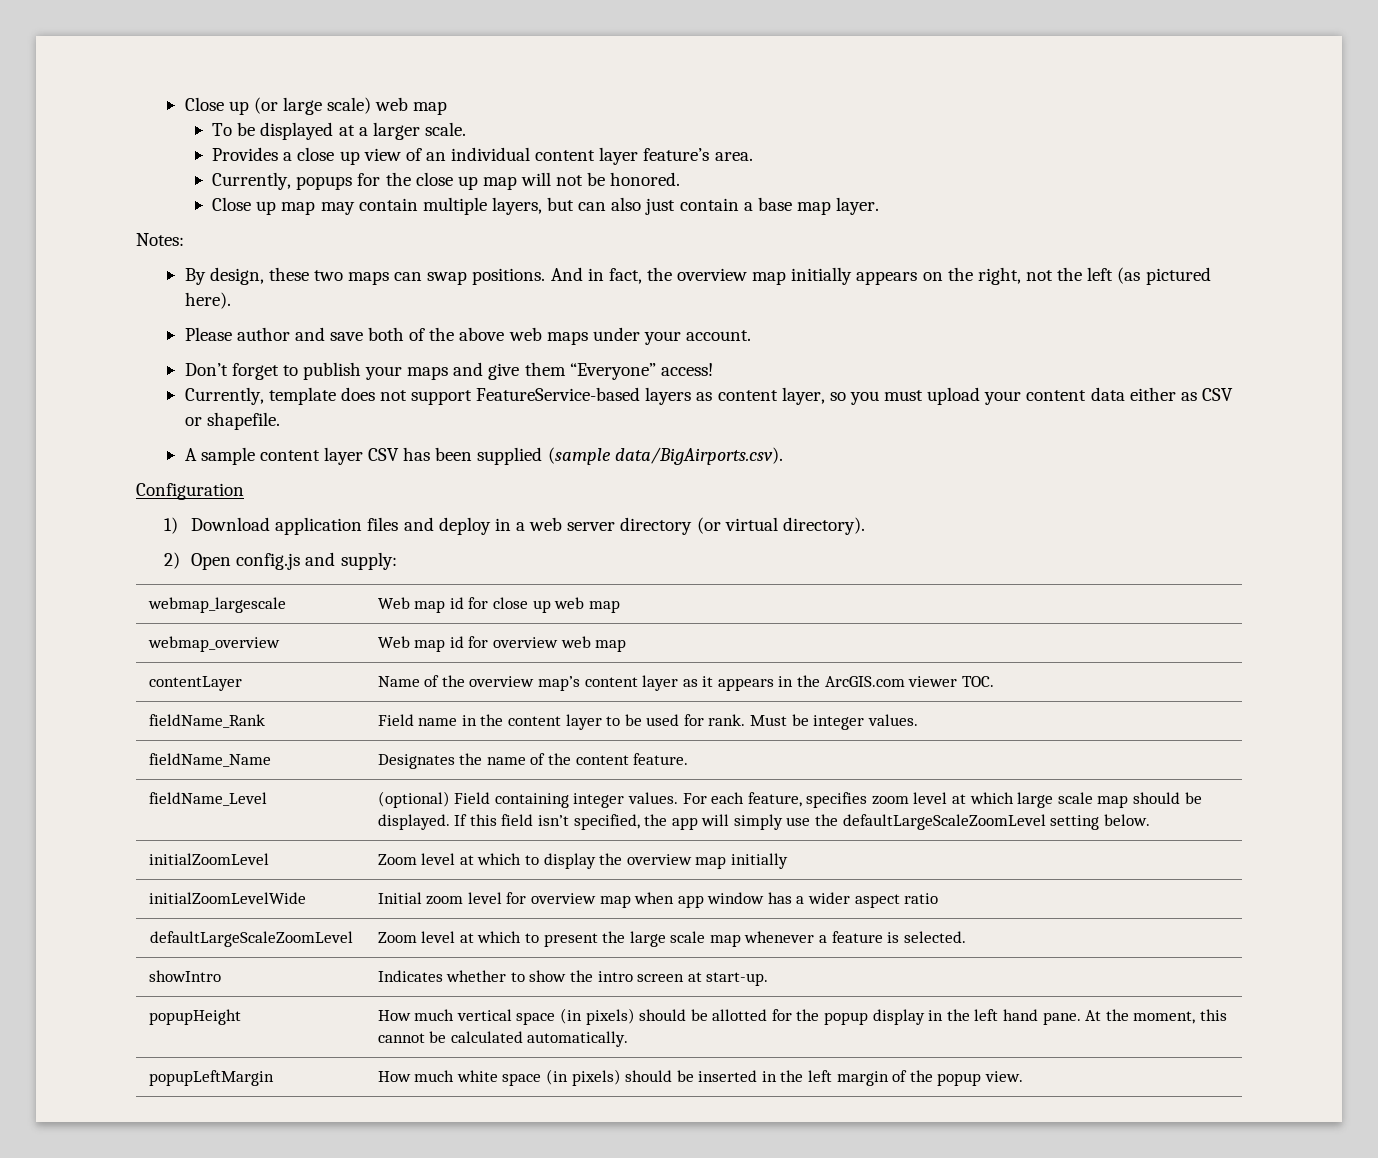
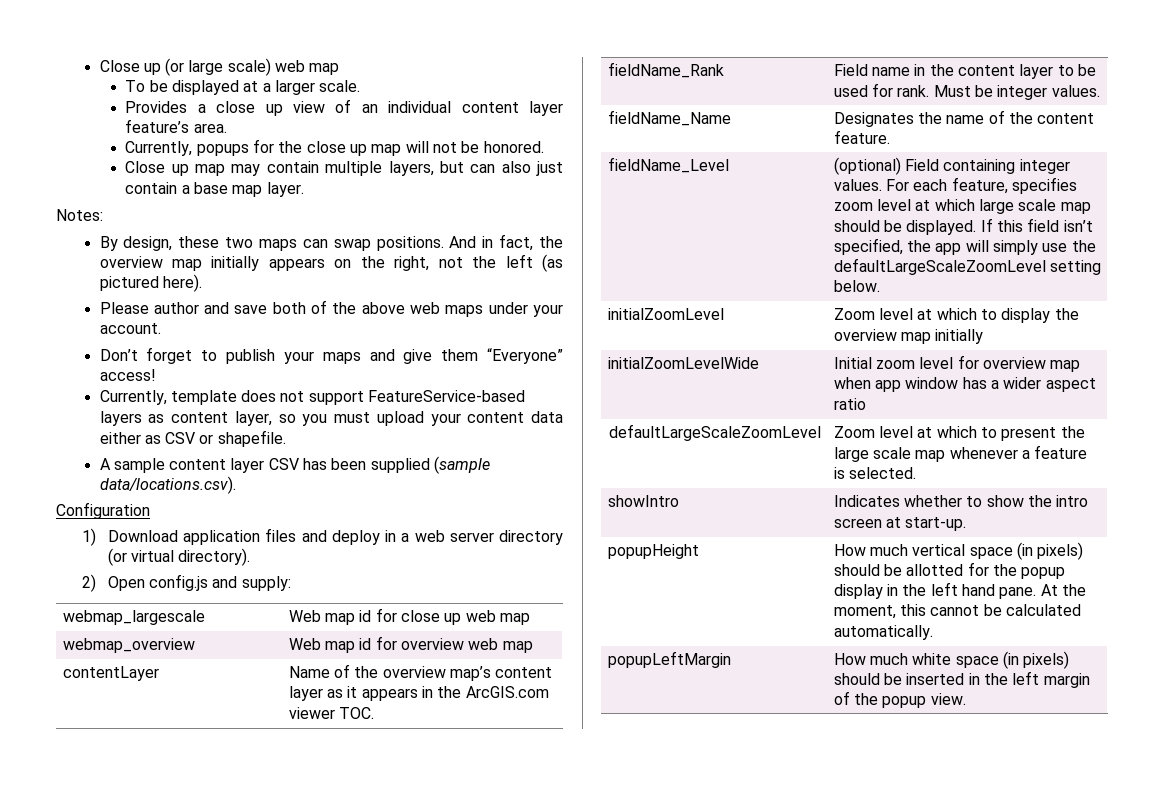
- A sample content layer CSV has been supplied (sample data/BigAirports.csv).
+ A sample content layer CSV has been supplied (sample data/locations.csv).

